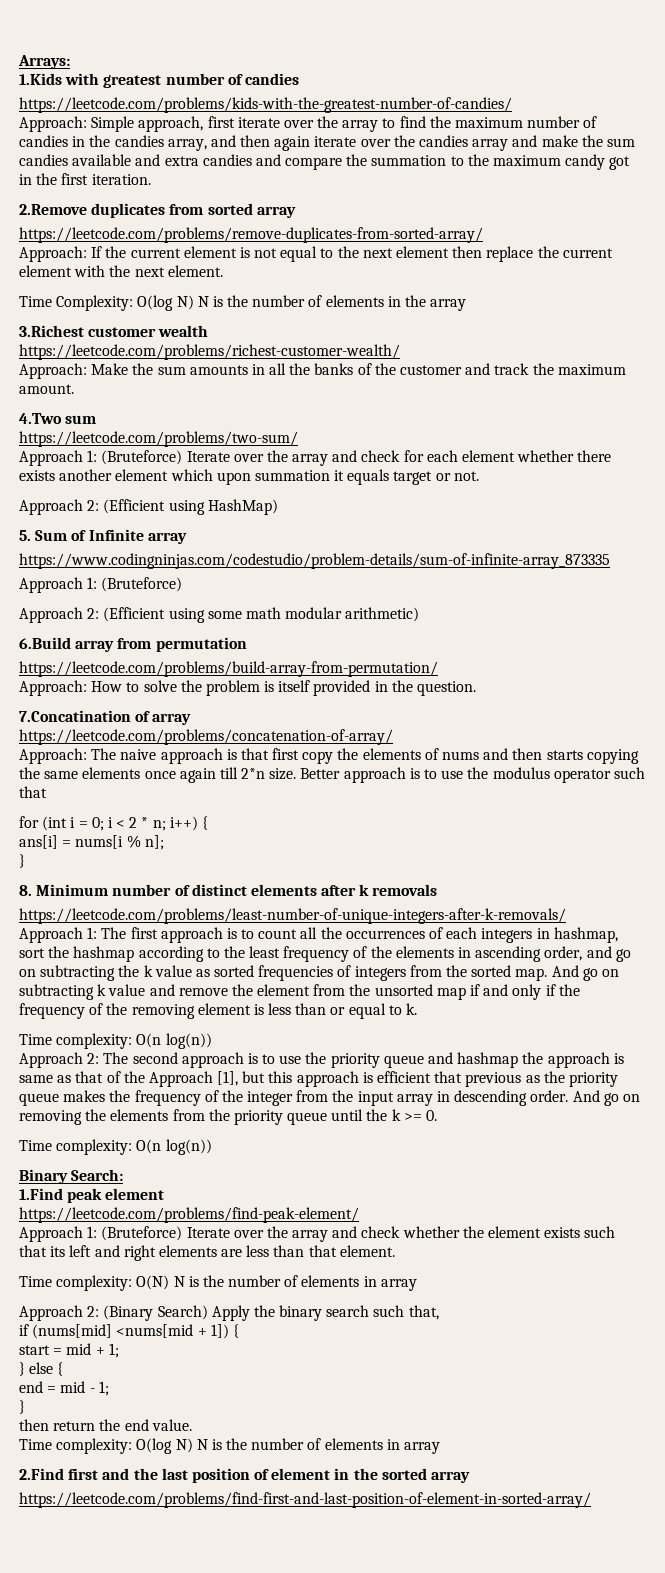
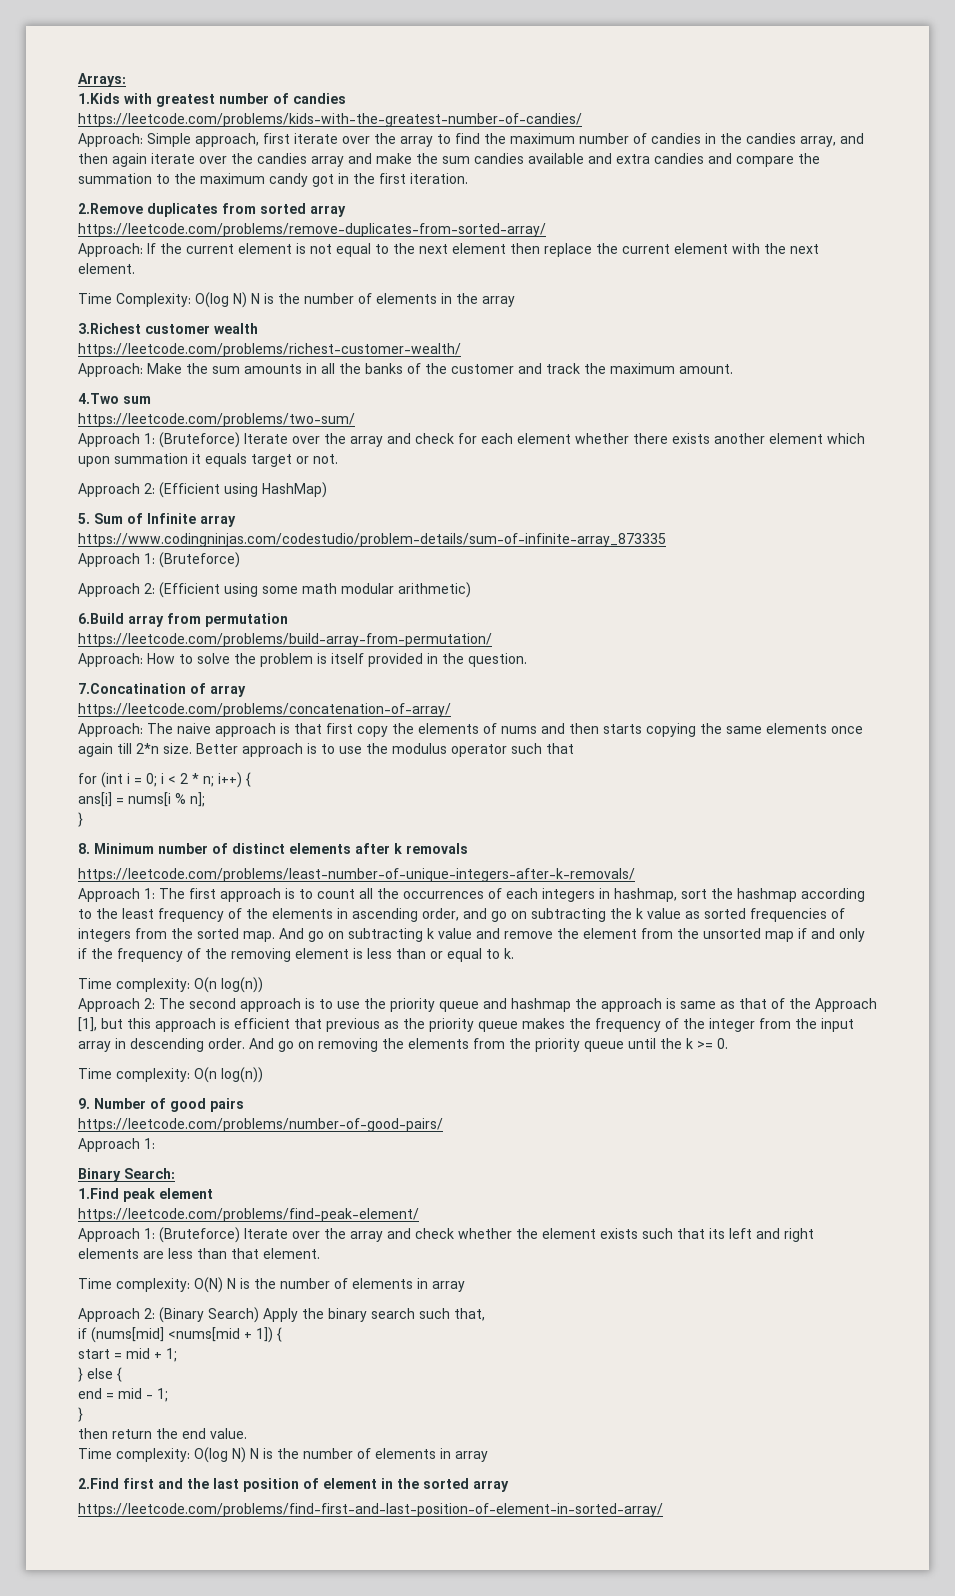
+ 9. Number of good pairs
+ https://leetcode.com/problems/number-of-good-pairs/
+ Approach 1:

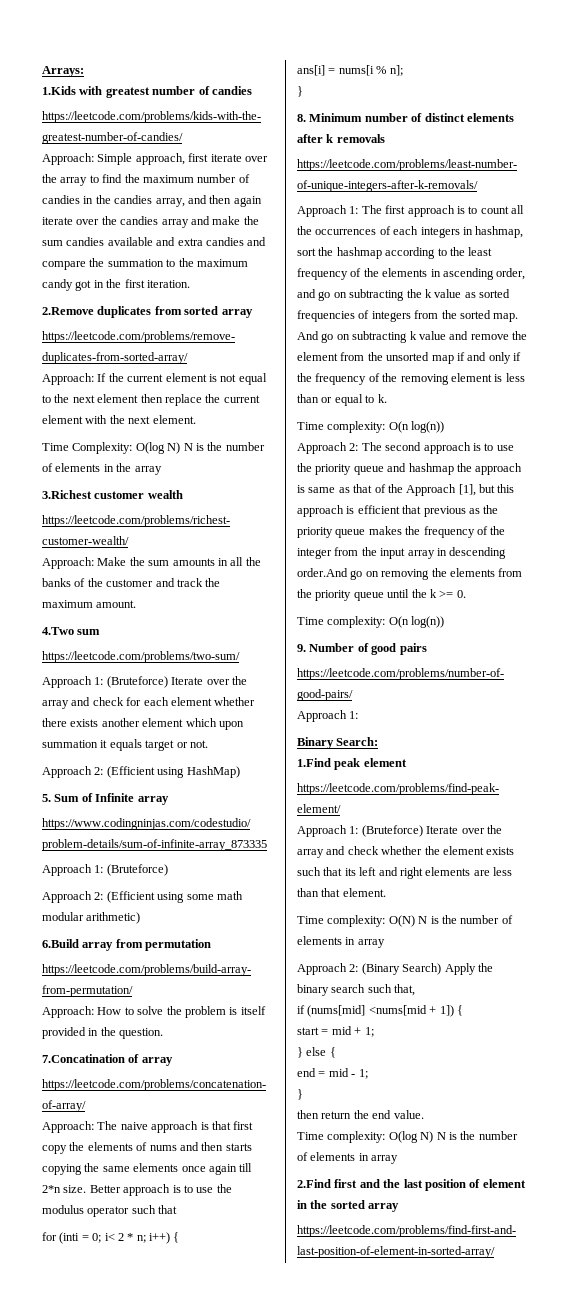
- for (int i = 0; i < 2 * n; i++) {
+ for (inti = 0; i< 2 * n; i++) {
- Approach 2: The second approach is to use the priority queue and hashmap the approach is same as that of the Approach [1], but this approach is efficient that previous as the priority queue makes the frequency of the integer from the input array in descending order. And go on removing the elements from the priority queue until the k >= 0.
+ Approach 2: The second approach is to use the priority queue and hashmap the approach is same as that of the Approach [1], but this approach is efficient that previous as the priority queue makes the frequency of the integer from the input array in descending order.And go on removing the elements from the priority queue until the k >= 0.

